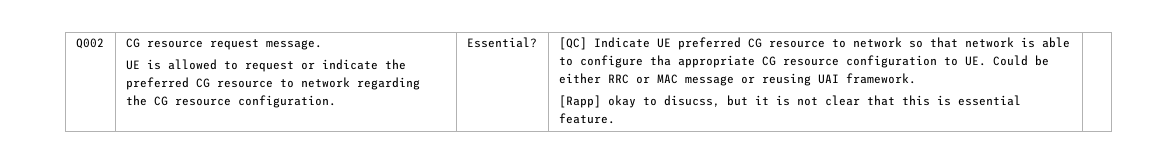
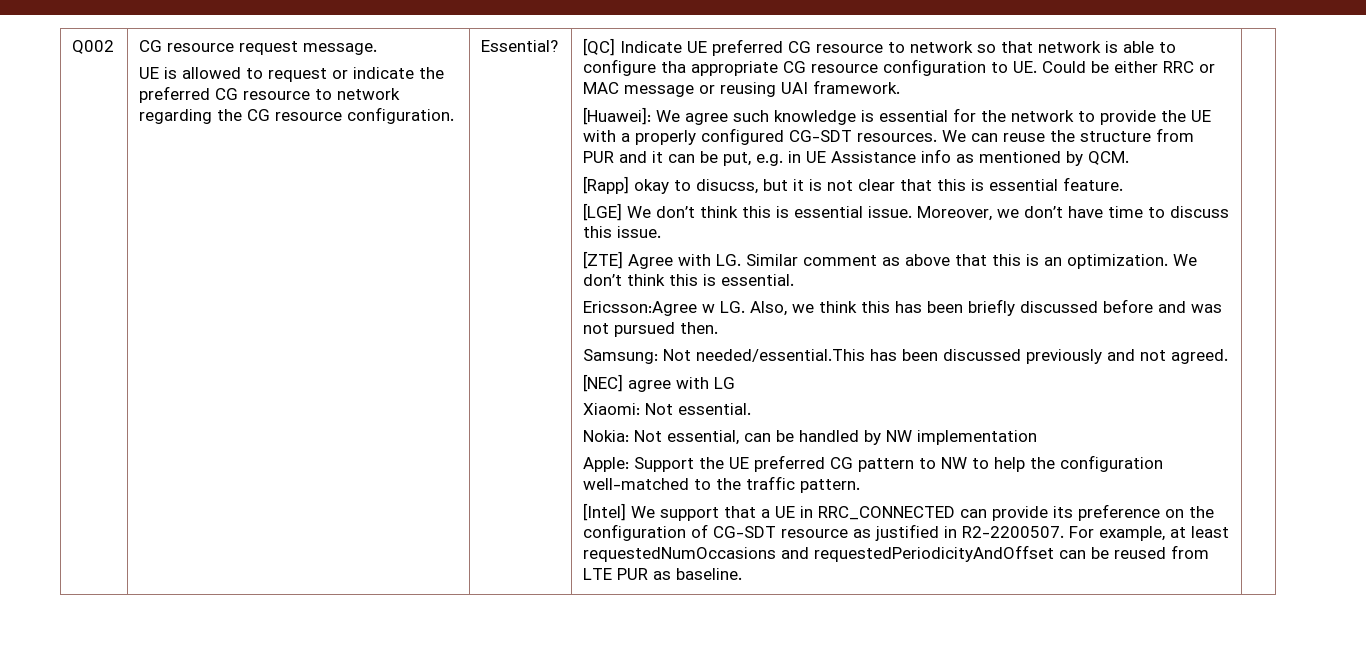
+ [Huawei]: We agree such knowledge is essential for the network to provide the UE with a properly configured CG-SDT resources. We can reuse the structure from PUR and it can be put, e.g. in UE Assistance info as mentioned by QCM.
+ [LGE] We don’t think this is essential issue. Moreover, we don’t have time to discuss this issue.
+ [ZTE] Agree with LG. Similar comment as above that this is an optimization. We don’t think this is essential.
+ Ericsson:Agree w LG. Also, we think this has been briefly discussed before and was not pursued then.
+ Samsung: Not needed/essential.This has been discussed previously and not agreed.
+ [NEC] agree with LG
+ Xiaomi: Not essential.
+ Nokia: Not essential, can be handled by NW implementation
+ Apple: Support the UE preferred CG pattern to NW to help the configuration well-matched to the traffic pattern.
+ [Intel] We support that a UE in RRC_CONNECTED can provide its preference on the configuration of CG-SDT resource as justified in R2-2200507. For example, at least requestedNumOccasions and requestedPeriodicityAndOffset can be reused from LTE PUR as baseline.

